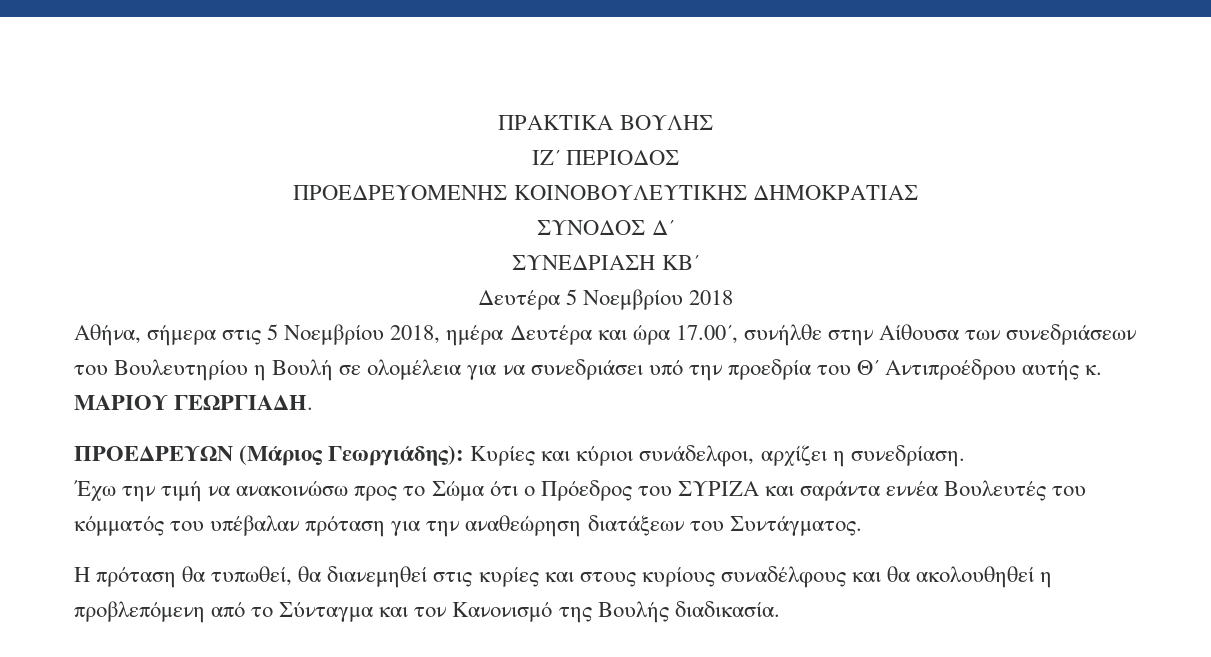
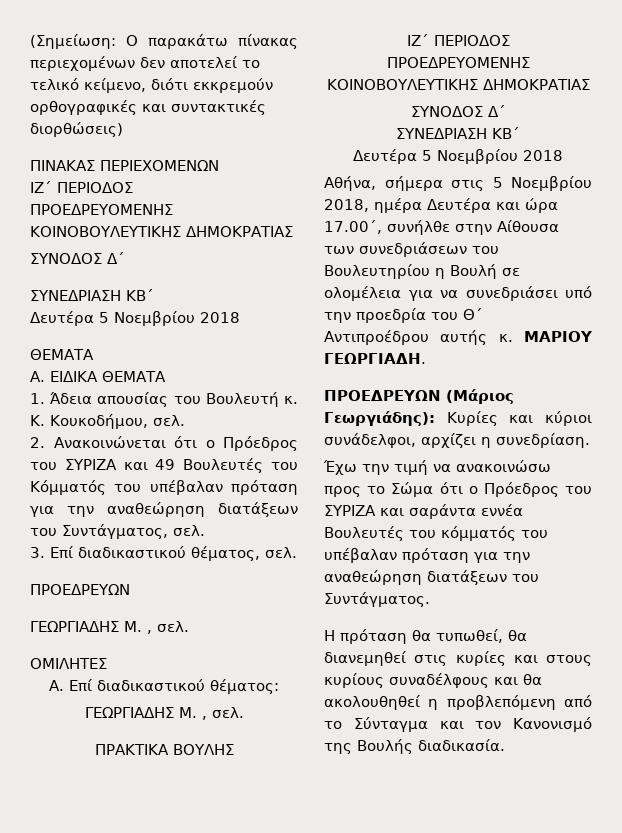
+ (Σημείωση: Ο παρακάτω πίνακας περιεχομένων δεν αποτελεί το τελικό κείμενο, διότι εκκρεμούν ορθογραφικές και συντακτικές διορθώσεις)
+ ΠΙΝΑΚΑΣ ΠΕΡΙΕΧΟΜΕΝΩΝ
+ ΙΖ΄ ΠΕΡΙΟΔΟΣ
+ ΠΡΟΕΔΡΕΥΟΜΕΝΗΣ ΚΟΙΝΟΒΟΥΛΕΥΤΙΚΗΣ ΔΗΜΟΚΡΑΤΙΑΣ
+ ΣΥΝΟΔΟΣ Δ΄
+ ΣΥΝΕΔΡΙΑΣΗ KB΄
+ Δευτέρα 5 Νοεμβρίου 2018
+ ΘΕΜΑΤΑ
+ Α. ΕΙΔΙΚΑ ΘΕΜΑΤΑ
+ 1. Άδεια απουσίας του Βουλευτή κ. Κ. Κουκοδήμου, σελ.
+ 2. Ανακοινώνεται ότι ο Πρόεδρος του ΣΥΡΙΖΑ και 49 Βουλευτές του Κόμματός του υπέβαλαν πρόταση για την αναθεώρηση διατάξεων του Συντάγματος, σελ.
+ 3. Επί διαδικαστικού θέματος, σελ.
+ ΠΡΟΕΔΡΕΥΩΝ
+ ΓΕΩΡΓΙΑΔΗΣ Μ. , σελ.
+ ΟΜΙΛΗΤΕΣ
+ Α. Επί διαδικαστικού θέματος:
+ ΓΕΩΡΓΙΑΔΗΣ Μ. , σελ.

